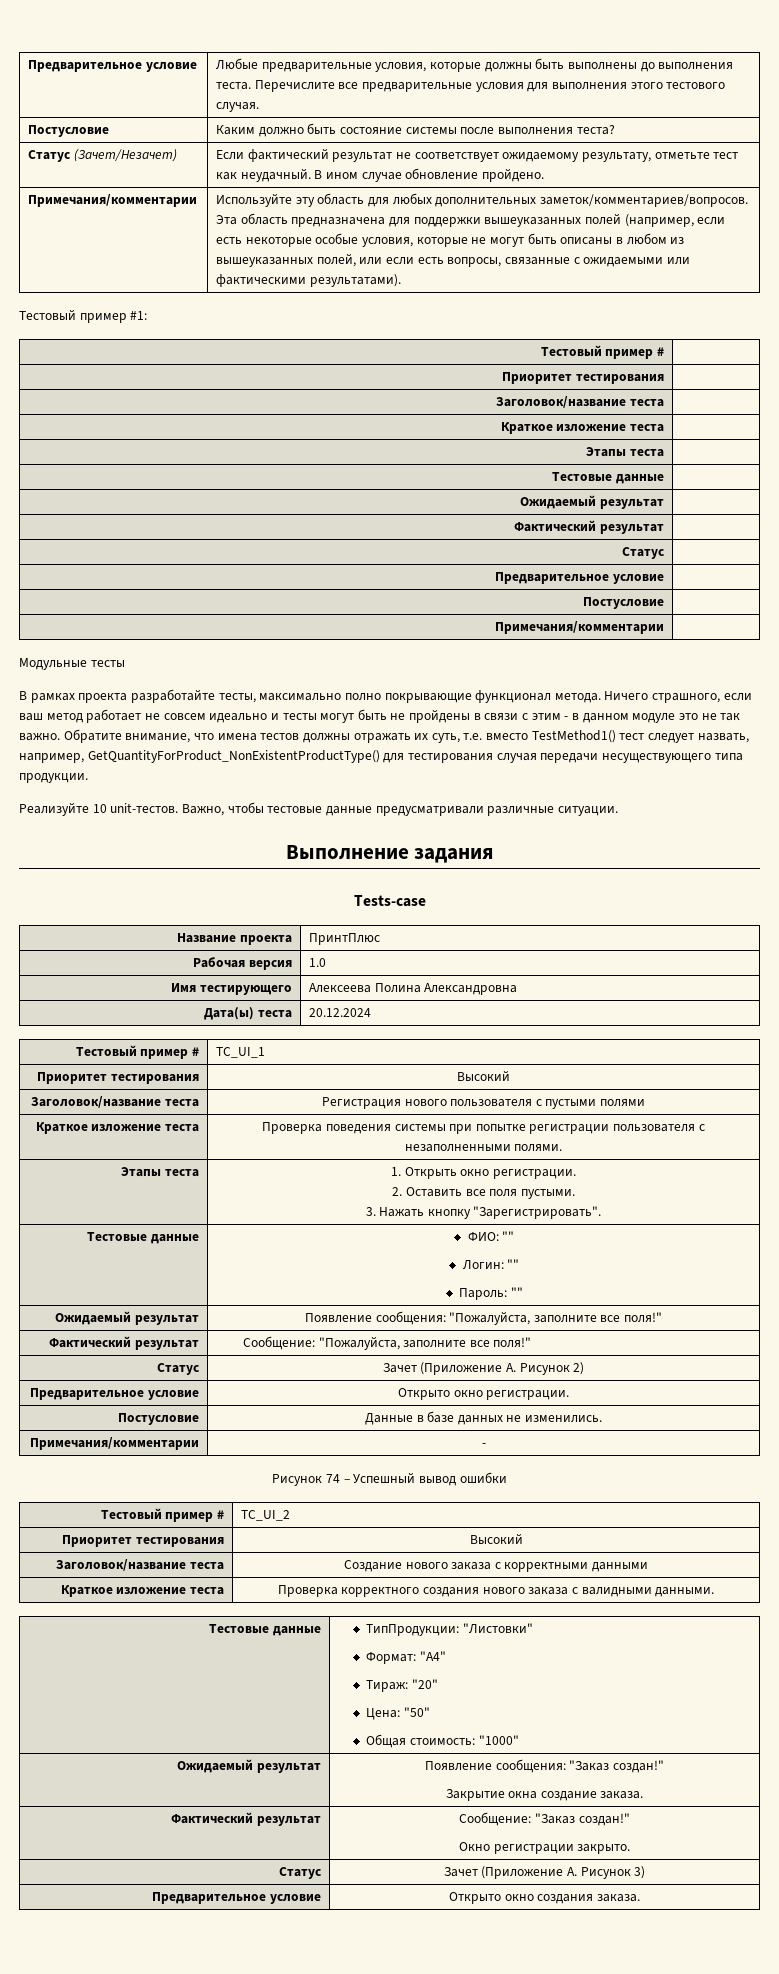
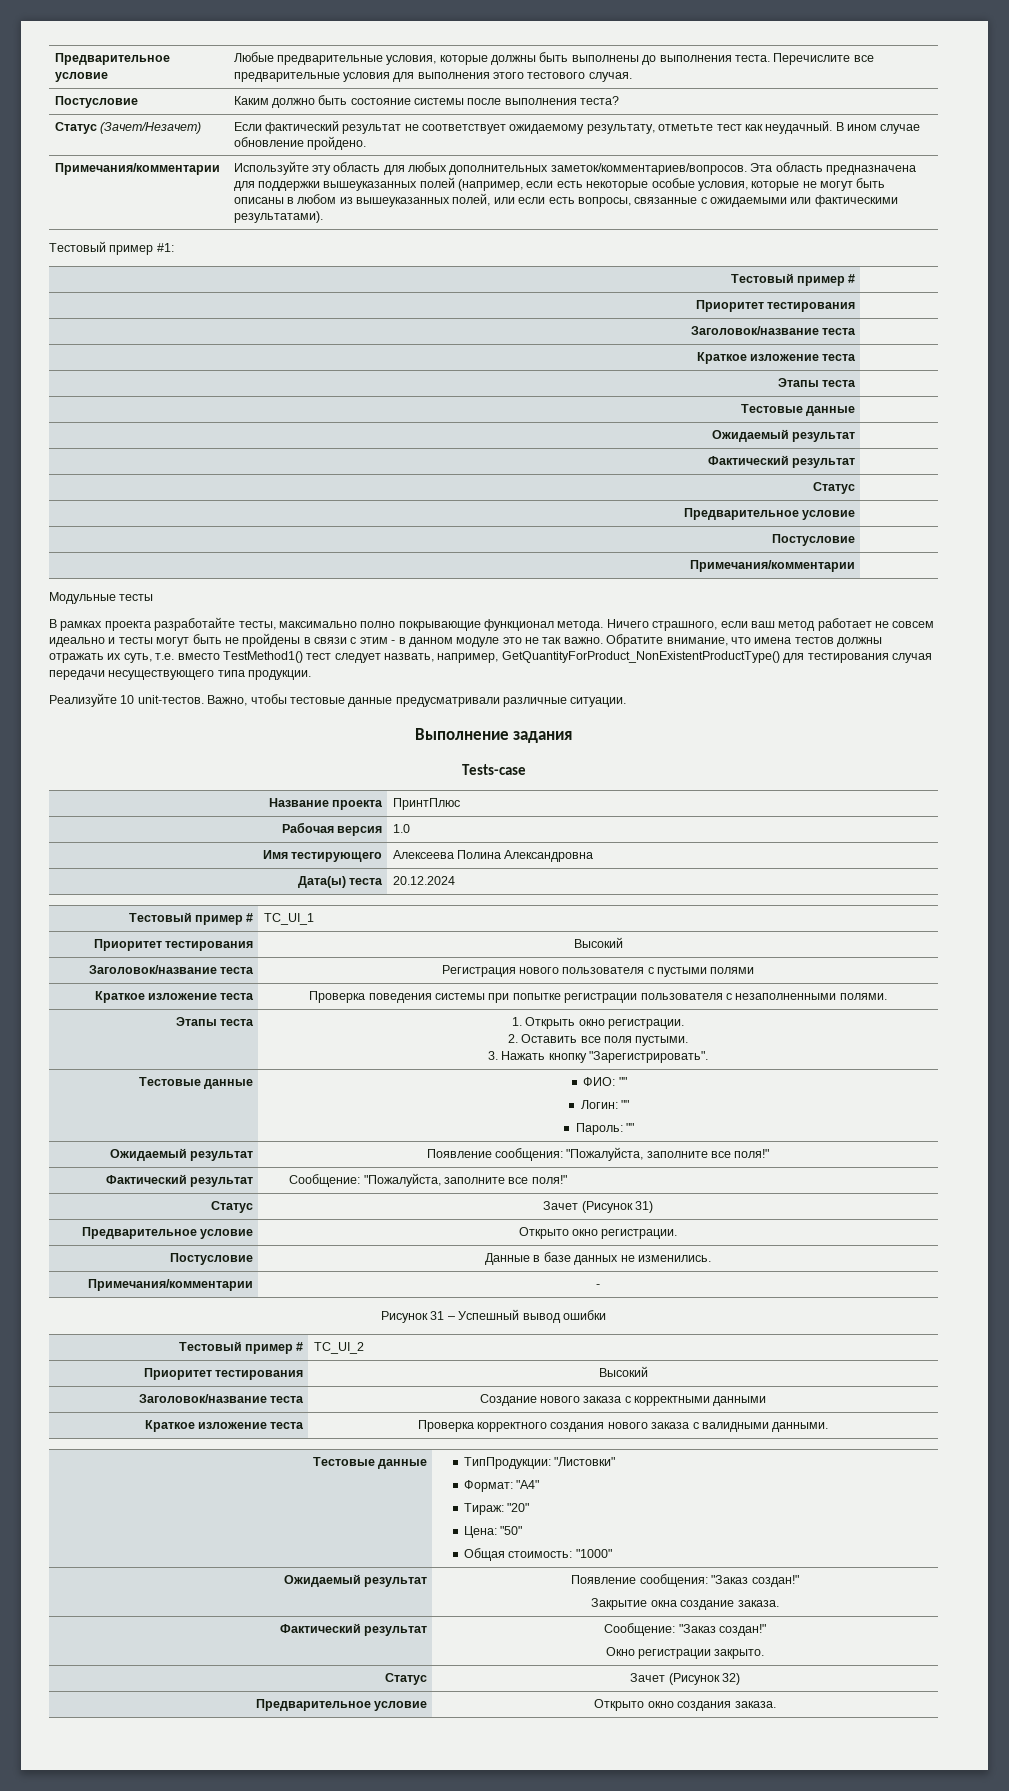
- Статус | Зачет (Приложение А. Рисунок 2)
+ Статус | Зачет (Рисунок 31)
- Рисунок 74 – Успешный вывод ошибки
+ Рисунок 31 – Успешный вывод ошибки
- Статус | Зачет (Приложение А. Рисунок 3)
+ Статус | Зачет (Рисунок 32)

